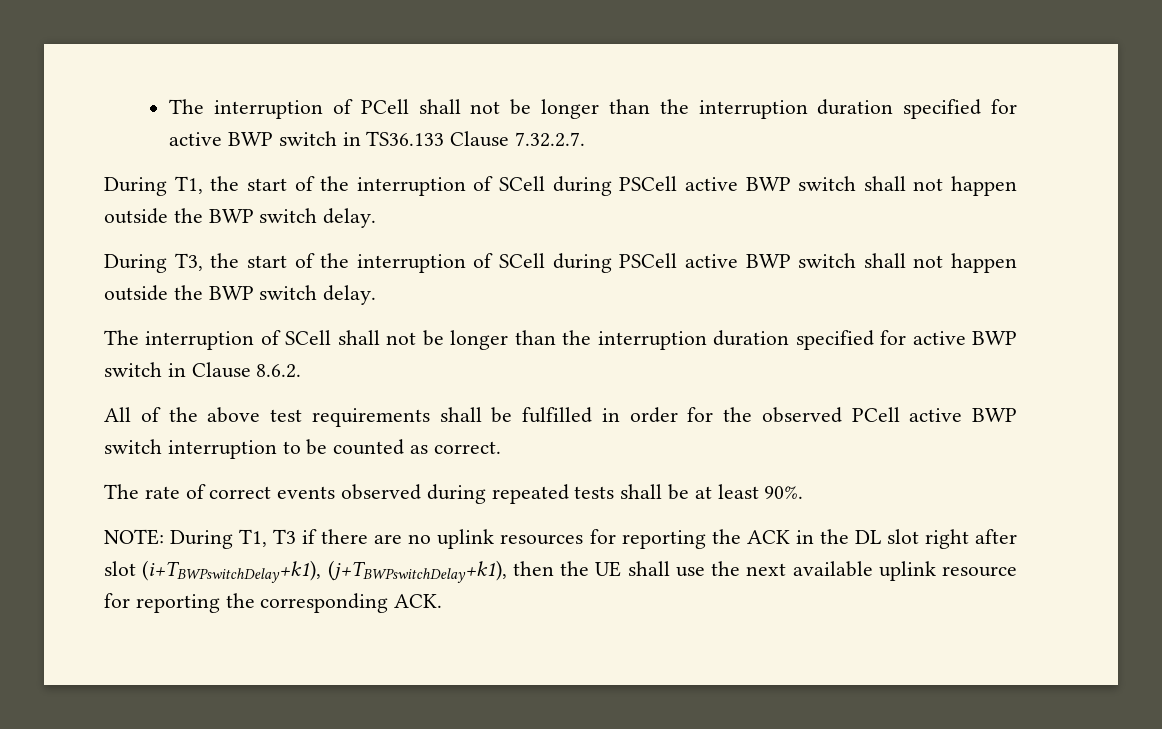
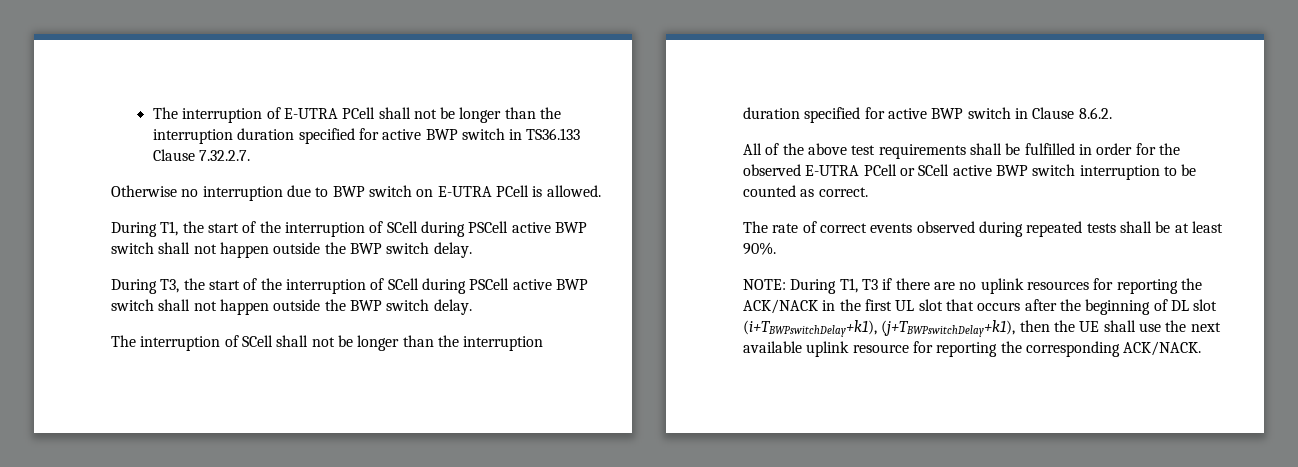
- The interruption of PCell shall not be longer than the interruption duration specified for active BWP switch in TS36.133 Clause 7.32.2.7.
+ The interruption of E-UTRA PCell shall not be longer than the interruption duration specified for active BWP switch in TS36.133 Clause 7.32.2.7.
+ Otherwise no interruption due to BWP switch on E-UTRA PCell is allowed.
- All of the above test requirements shall be fulfilled in order for the observed PCell active BWP switch interruption to be counted as correct.
+ All of the above test requirements shall be fulfilled in order for the observed E-UTRA PCell or SCell active BWP switch interruption to be counted as correct.
- NOTE: During T1, T3 if there are no uplink resources for reporting the ACK in the DL slot right after slot (i+TBWPswitchDelay+k1), (j+TBWPswitchDelay+k1), then the UE shall use the next available uplink resource for reporting the corresponding ACK.
+ NOTE: During T1, T3 if there are no uplink resources for reporting the ACK/NACK in the first UL slot that occurs after the beginning of DL slot (i+TBWPswitchDelay+k1), (j+TBWPswitchDelay+k1), then the UE shall use the next available uplink resource for reporting the corresponding ACK/NACK.

